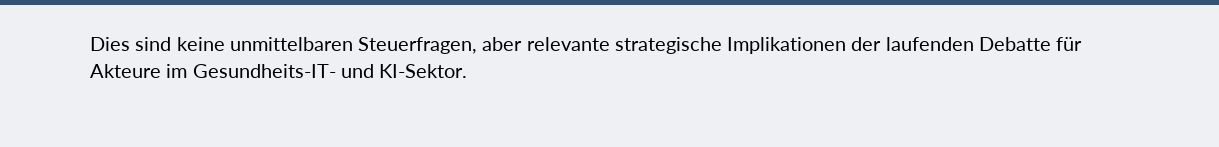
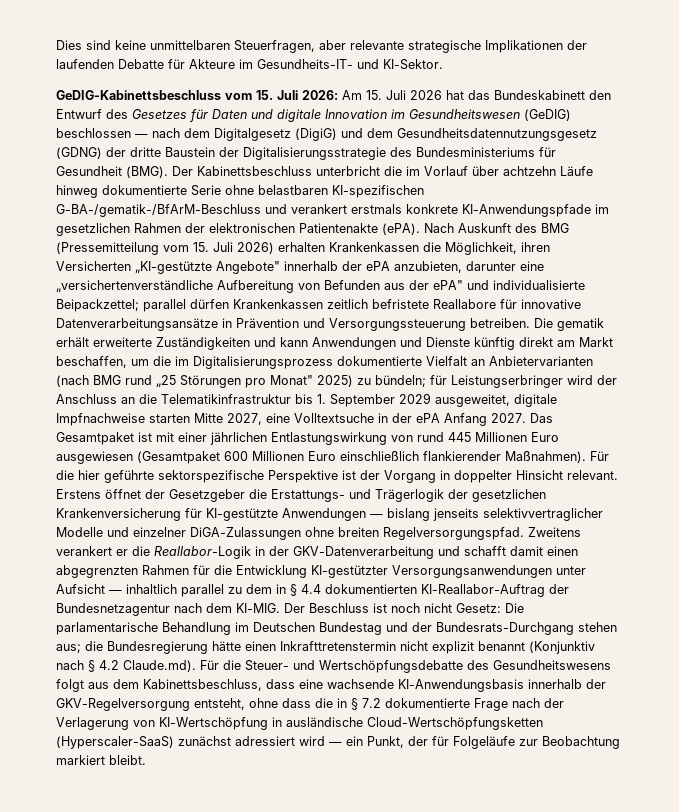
+ GeDIG-Kabinettsbeschluss vom 15. Juli 2026: Am 15. Juli 2026 hat das Bundeskabinett den Entwurf des Gesetzes für Daten und digitale Innovation im Gesundheitswesen (GeDIG) beschlossen — nach dem Digitalgesetz (DigiG) und dem Gesundheitsdatennutzungsgesetz (GDNG) der dritte Baustein der Digitalisierungsstrategie des Bundesministeriums für Gesundheit (BMG). Der Kabinettsbeschluss unterbricht die im Vorlauf über achtzehn Läufe hinweg dokumentierte Serie ohne belastbaren KI-spezifischen G-BA-/gematik-/BfArM-Beschluss und verankert erstmals konkrete KI-Anwendungspfade im gesetzlichen Rahmen der elektronischen Patientenakte (ePA). Nach Auskunft des BMG (Pressemitteilung vom 15. Juli 2026) erhalten Krankenkassen die Möglichkeit, ihren Versicherten „KI-gestützte Angebote" innerhalb der ePA anzubieten, darunter eine „versichertenverständliche Aufbereitung von Befunden aus der ePA" und individualisierte Beipackzettel; parallel dürfen Krankenkassen zeitlich befristete Reallabore für innovative Datenverarbeitungsansätze in Prävention und Versorgungssteuerung betreiben. Die gematik erhält erweiterte Zuständigkeiten und kann Anwendungen und Dienste künftig direkt am Markt beschaffen, um die im Digitalisierungsprozess dokumentierte Vielfalt an Anbietervarianten (nach BMG rund „25 Störungen pro Monat" 2025) zu bündeln; für Leistungserbringer wird der Anschluss an die Telematikinfrastruktur bis 1. September 2029 ausgeweitet, digitale Impfnachweise starten Mitte 2027, eine Volltextsuche in der ePA Anfang 2027. Das Gesamtpaket ist mit einer jährlichen Entlastungswirkung von rund 445 Millionen Euro ausgewiesen (Gesamtpaket 600 Millionen Euro einschließlich flankierender Maßnahmen). Für die hier geführte sektorspezifische Perspektive ist der Vorgang in doppelter Hinsicht relevant. Erstens öffnet der Gesetzgeber die Erstattungs- und Trägerlogik der gesetzlichen Krankenversicherung für KI-gestützte Anwendungen — bislang jenseits selektivvertraglicher Modelle und einzelner DiGA-Zulassungen ohne breiten Regelversorgungspfad. Zweitens verankert er die Reallabor-Logik in der GKV-Datenverarbeitung und schafft damit einen abgegrenzten Rahmen für die Entwicklung KI-gestützter Versorgungsanwendungen unter Aufsicht — inhaltlich parallel zu dem in § 4.4 dokumentierten KI-Reallabor-Auftrag der Bundesnetzagentur nach dem KI-MIG. Der Beschluss ist noch nicht Gesetz: Die parlamentarische Behandlung im Deutschen Bundestag und der Bundesrats-Durchgang stehen aus; die Bundesregierung hätte einen Inkrafttretenstermin nicht explizit benannt (Konjunktiv nach § 4.2 Claude.md). Für die Steuer- und Wertschöpfungsdebatte des Gesundheitswesens folgt aus dem Kabinettsbeschluss, dass eine wachsende KI-Anwendungsbasis innerhalb der GKV-Regelversorgung entsteht, ohne dass die in § 7.2 dokumentierte Frage nach der Verlagerung von KI-Wertschöpfung in ausländische Cloud-Wertschöpfungsketten (Hyperscaler-SaaS) zunächst adressiert wird — ein Punkt, der für Folgeläufe zur Beobachtung markiert bleibt.

